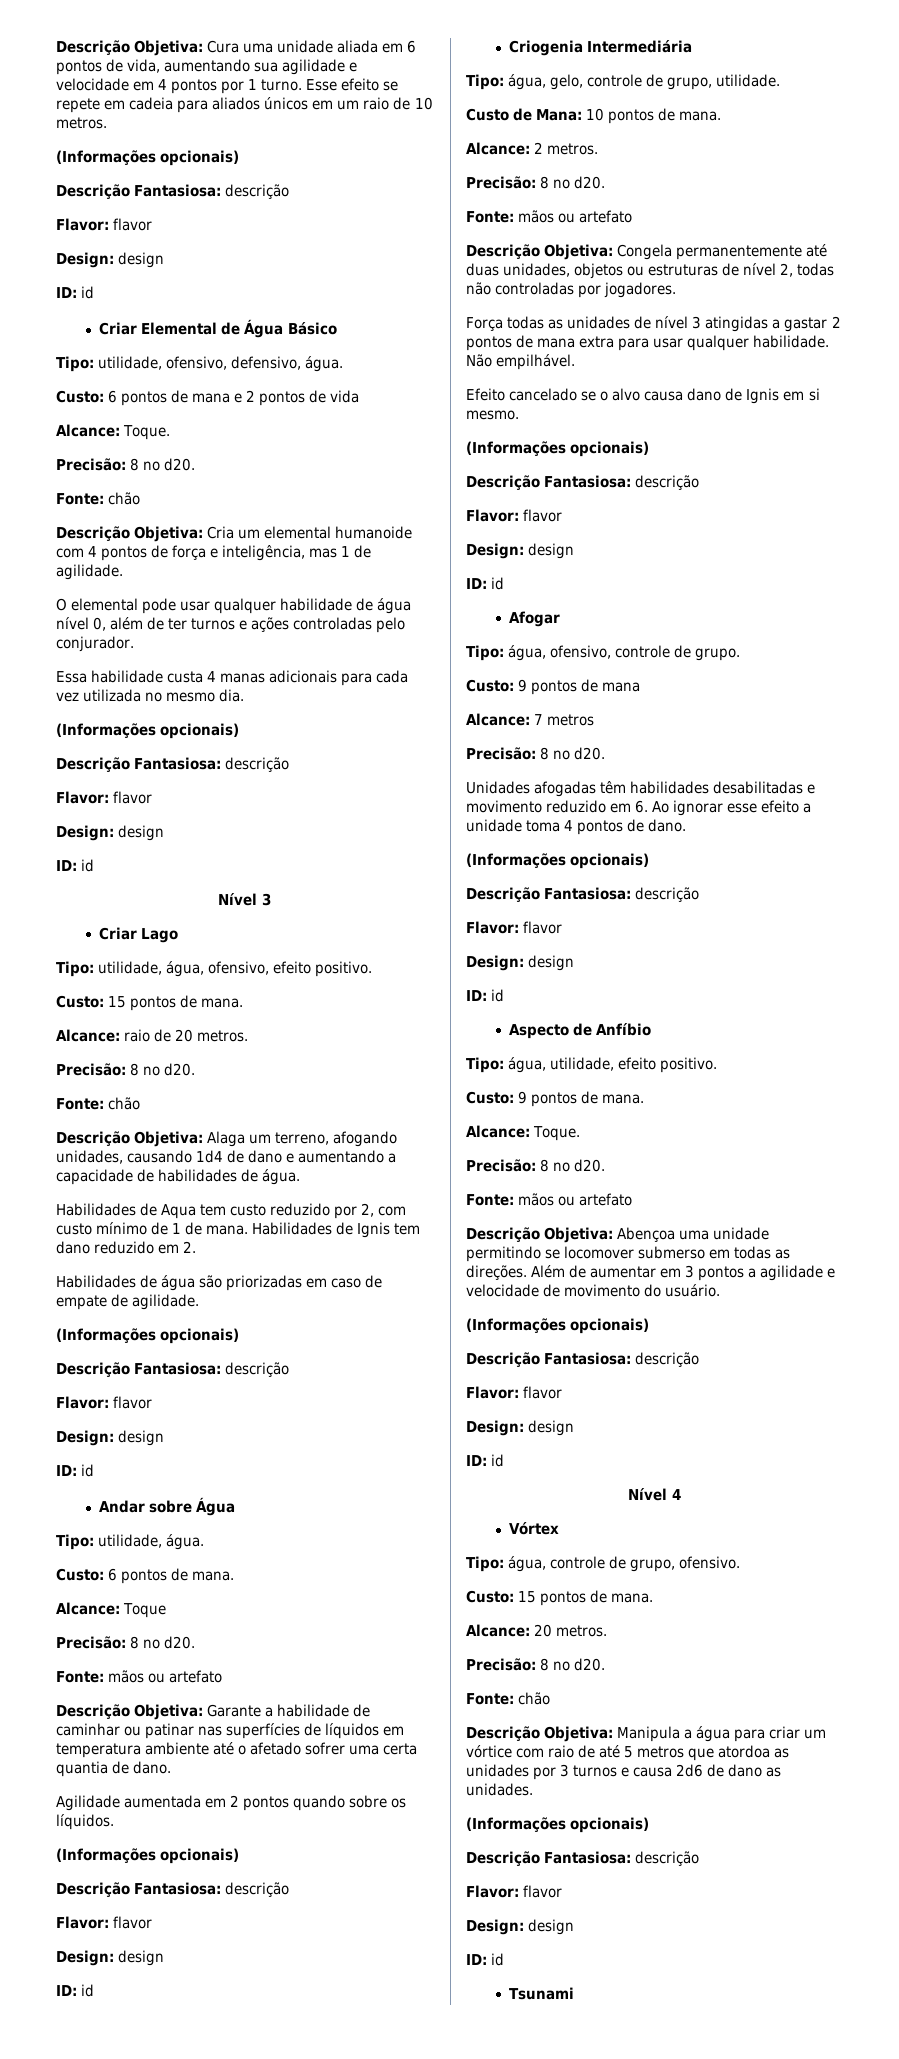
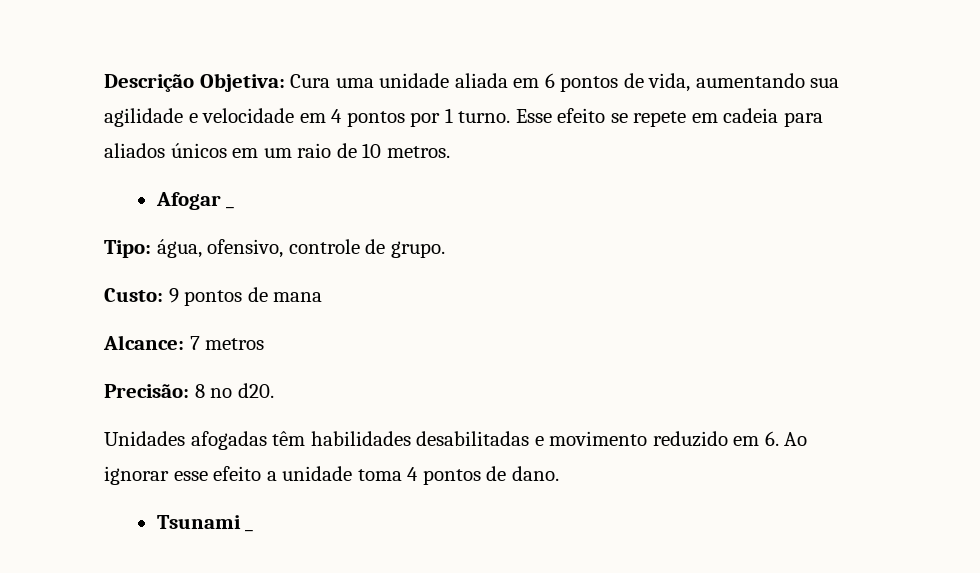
  Esse efeito se repete em cadeia para aliados únicos em um raio de 10 metros.
- (Informações opcionais)
- Descrição Fantasiosa: descrição
- Flavor: flavor
- Design: design
- ID: id
- Criar Elemental de Água Básico
- Tipo: utilidade, ofensivo, defensivo, água.
- Custo: 6 pontos de mana e 2 pontos de vida
- Alcance: Toque.
- Precisão: 8 no d20.
- Fonte: chão
- Descrição Objetiva: Cria um elemental humanoide com 4 pontos de força e inteligência, mas 1 de agilidade.
- O elemental pode usar qualquer habilidade de água nível 0, além de ter turnos e ações controladas pelo conjurador.
- Essa habilidade custa 4 manas adicionais para cada vez utilizada no mesmo dia.
- (Informações opcionais)
- Descrição Fantasiosa: descrição
- Flavor: flavor
- Design: design
- ID: id
- Nível 3
- Criar Lago
- Tipo: utilidade, água, ofensivo, efeito positivo.
- Custo: 15 pontos de mana.
- Alcance: raio de 20 metros.
- Precisão: 8 no d20.
- Fonte: chão
- Descrição Objetiva: Alaga um terreno, afogando unidades, causando 1d4 de dano e aumentando a capacidade de habilidades de água.
- Habilidades de Aqua tem custo reduzido por 2, com custo mínimo de 1 de mana. Habilidades de Ignis tem dano reduzido em 2.
- Habilidades de água são priorizadas em caso de empate de agilidade.
- (Informações opcionais)
- Descrição Fantasiosa: descrição
- Flavor: flavor
- Design: design
- ID: id
- Andar sobre Água
- Tipo: utilidade, água.
- Custo: 6 pontos de mana.
- Alcance: Toque
- Precisão: 8 no d20.
- Fonte: mãos ou artefato
- Descrição Objetiva: Garante a habilidade de caminhar ou patinar nas superfícies de líquidos em temperatura ambiente até o afetado sofrer uma certa quantia de dano.
- Agilidade aumentada em 2 pontos quando sobre os líquidos.
- (Informações opcionais)
- Descrição Fantasiosa: descrição
- Flavor: flavor
- Design: design
- ID: id
- Criogenia Intermediária
- Tipo: água, gelo, controle de grupo, utilidade.
- Custo de Mana: 10 pontos de mana.
- Alcance: 2 metros.
- Precisão: 8 no d20.
- Fonte: mãos ou artefato
- Descrição Objetiva: Congela permanentemente até duas unidades, objetos ou estruturas de nível 2, todas não controladas por jogadores.
- Força todas as unidades de nível 3 atingidas a gastar 2 pontos de mana extra para usar qualquer habilidade. Não empilhável.
- Efeito cancelado se o alvo causa dano de Ignis em si mesmo.
- (Informações opcionais)
- Descrição Fantasiosa: descrição
- Flavor: flavor
- Design: design
- ID: id
- Afogar
+ Afogar _
  Unidades afogadas têm habilidades desabilitadas e movimento reduzido em 6. Ao ignorar esse efeito a unidade toma 4 pontos de dano.
- (Informações opcionais)
- Descrição Fantasiosa: descrição
- Flavor: flavor
- Design: design
- ID: id
- Aspecto de Anfíbio
- Tipo: água, utilidade, efeito positivo.
- Custo: 9 pontos de mana.
- Alcance: Toque.
- Precisão: 8 no d20.
- Fonte: mãos ou artefato
- Descrição Objetiva: Abençoa uma unidade permitindo se locomover submerso em todas as direções. Além de aumentar em 3 pontos a agilidade e velocidade de movimento do usuário.
- (Informações opcionais)
- Descrição Fantasiosa: descrição
- Flavor: flavor
- Design: design
- ID: id
- Nível 4
- Vórtex
- Tipo: água, controle de grupo, ofensivo.
- Custo: 15 pontos de mana.
- Alcance: 20 metros.
- Precisão: 8 no d20.
- Fonte: chão
- Descrição Objetiva: Manipula a água para criar um vórtice com raio de até 5 metros que atordoa as unidades por 3 turnos e causa 2d6 de dano as unidades.
- (Informações opcionais)
- Descrição Fantasiosa: descrição
- Flavor: flavor
- Design: design
- ID: id
- Tsunami
+ Tsunami _

